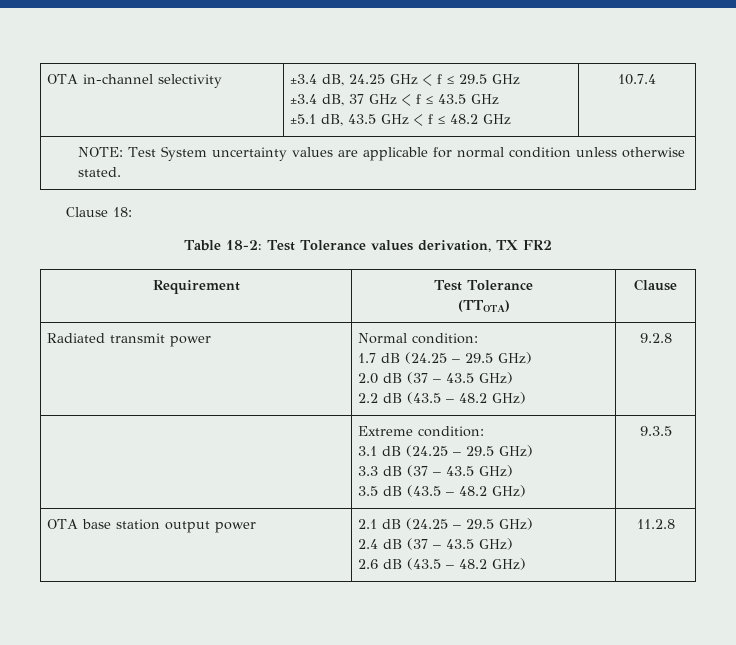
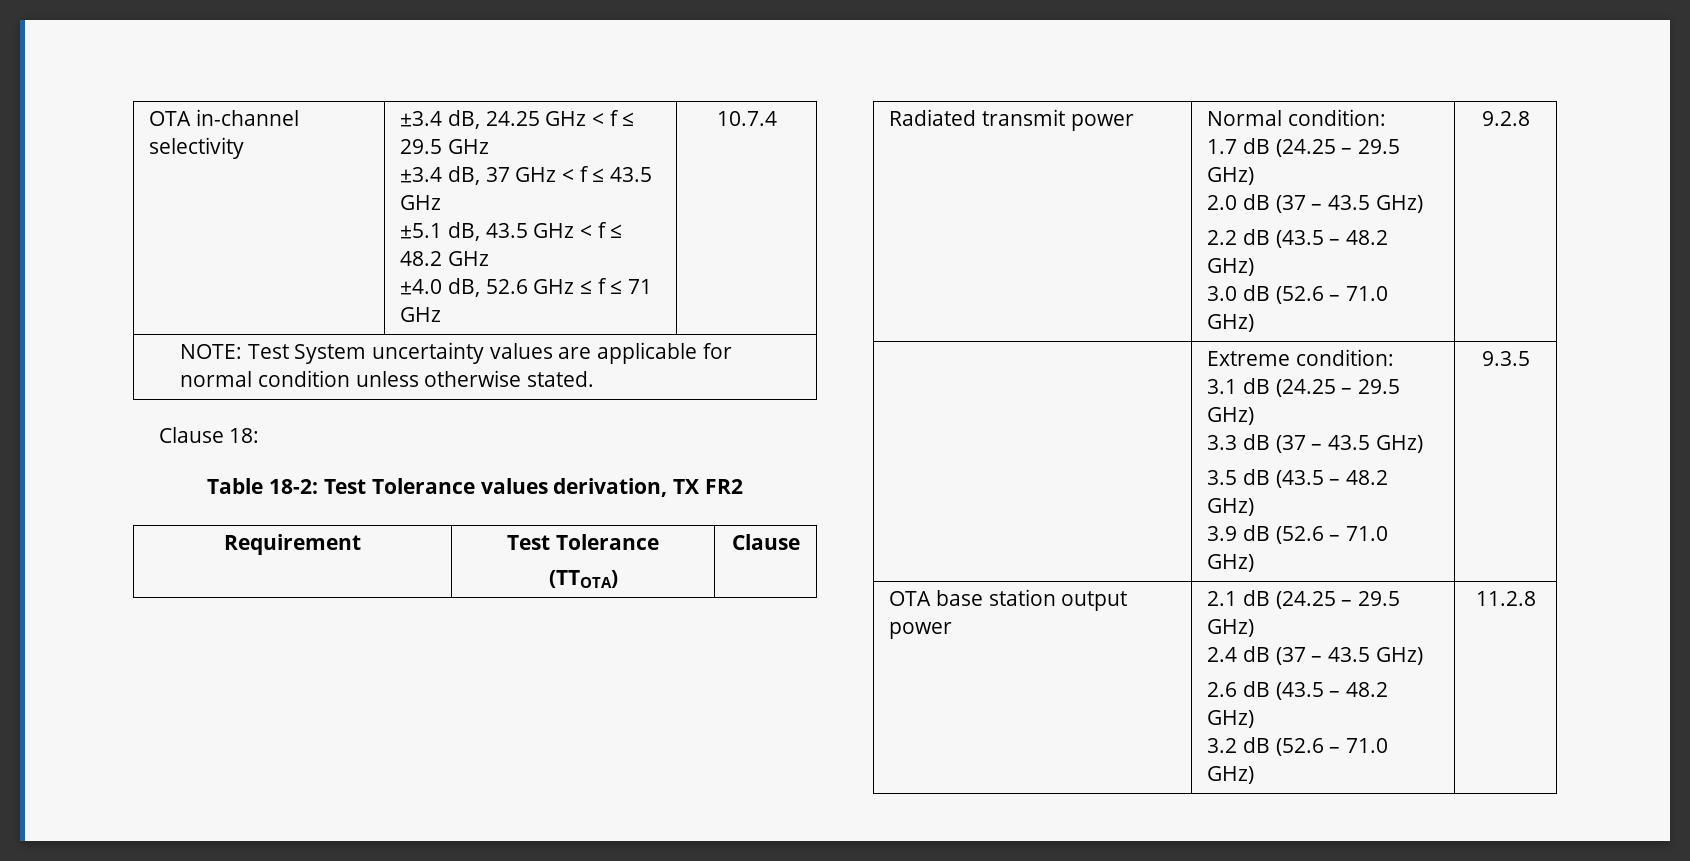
  OTA in-channel selectivity | ±3.4 dB, 24.25 GHz < f ≤ 29.5 GHz
  ±3.4 dB, 37 GHz < f ≤ 43.5 GHz
- ±5.1 dB, 43.5 GHz < f ≤ 48.2 GHz | 10.7.4
+ ±5.1 dB, 43.5 GHz < f ≤ 48.2 GHz
+ ±4.0 dB, 52.6 GHz ≤ f ≤ 71 GHz | 10.7.4
  Radiated transmit power | Normal condition:
  1.7 dB (24.25 – 29.5 GHz)
  2.0 dB (37 – 43.5 GHz)
- 2.2 dB (43.5 – 48.2 GHz) | 9.2.8
+ 2.2 dB (43.5 – 48.2 GHz)
+ 3.0 dB (52.6 – 71.0 GHz) | 9.2.8
  | Extreme condition:
  3.1 dB (24.25 – 29.5 GHz)
  3.3 dB (37 – 43.5 GHz)
- 3.5 dB (43.5 – 48.2 GHz) | 9.3.5
+ 3.5 dB (43.5 – 48.2 GHz)
+ 3.9 dB (52.6 – 71.0 GHz) | 9.3.5
  OTA base station output power | 2.1 dB (24.25 – 29.5 GHz)
  2.4 dB (37 – 43.5 GHz)
- 2.6 dB (43.5 – 48.2 GHz) | 11.2.8
+ 2.6 dB (43.5 – 48.2 GHz)
+ 3.2 dB (52.6 – 71.0 GHz) | 11.2.8

